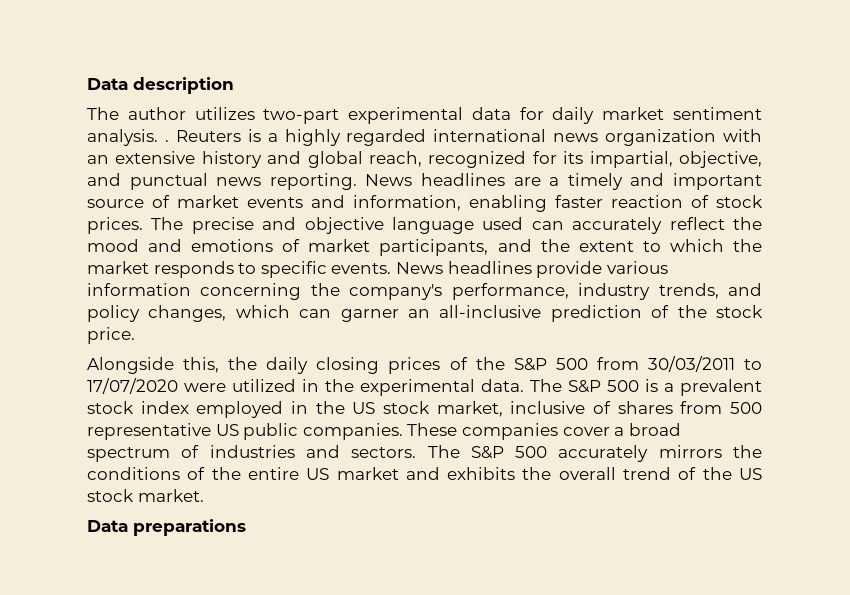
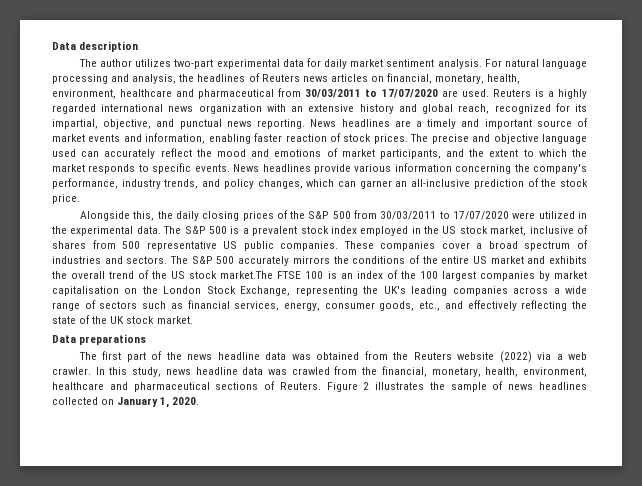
- The author utilizes two-part experimental data for daily market sentiment analysis. .
+ The author utilizes two-part experimental data for daily market sentiment analysis. For natural language processing and analysis, the headlines of Reuters news articles on financial, monetary, health, environment, healthcare and pharmaceutical from 30/03/2011 to 17/07/2020 are used.
- The S&P 500 accurately mirrors the conditions of the entire US market and exhibits the overall trend of the US stock market.
+ The S&P 500 accurately mirrors the conditions of the entire US market and exhibits the overall trend of the US stock market.The FTSE 100 is an index of the 100 largest companies by market capitalisation on the London Stock Exchange, representing the UK's leading companies across a wide range of sectors such as financial services, energy, consumer goods, etc., and effectively reflecting the state of the UK stock market.
  Data preparations
+ The first part of the news headline data was obtained from the Reuters website (2022) via a web crawler. In this study, news headline data was crawled from the financial, monetary, health, environment, healthcare and pharmaceutical sections of Reuters. Figure 2 illustrates the sample of news headlines collected on January 1, 2020.

